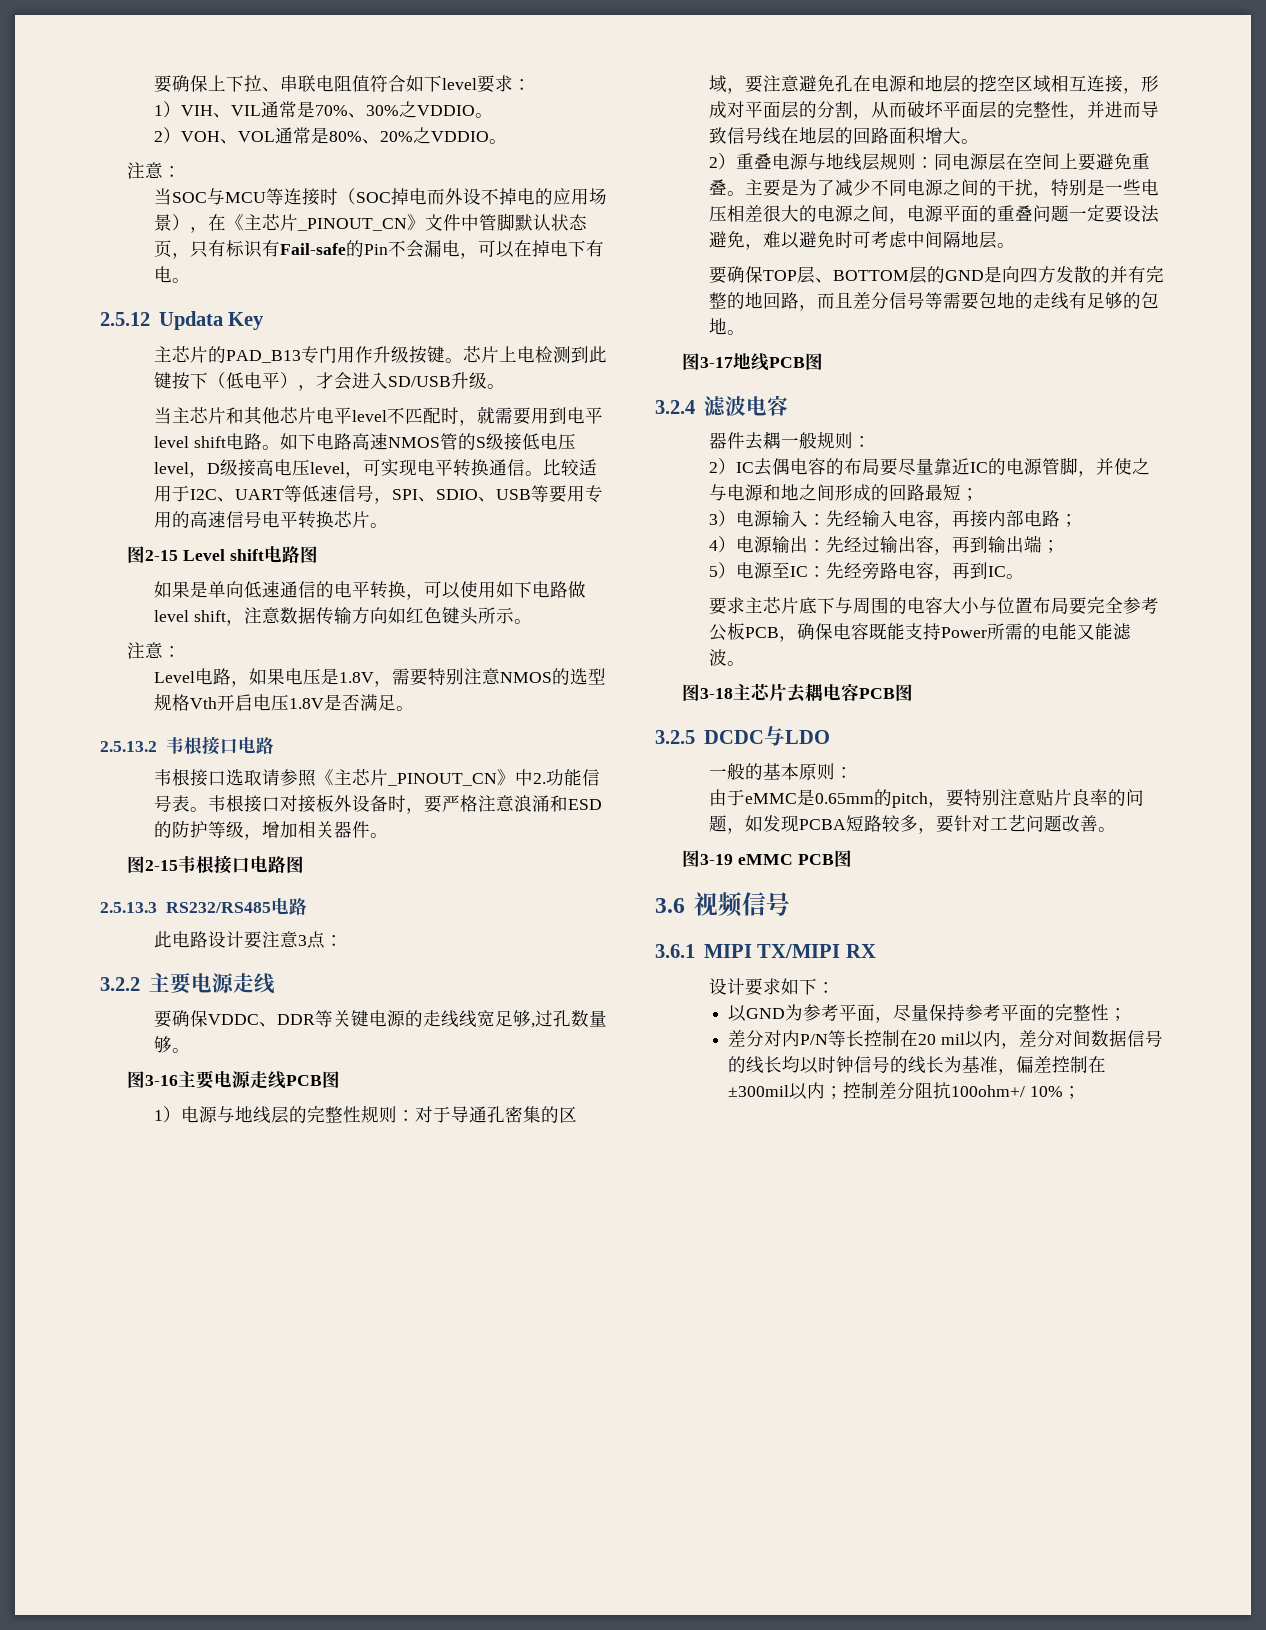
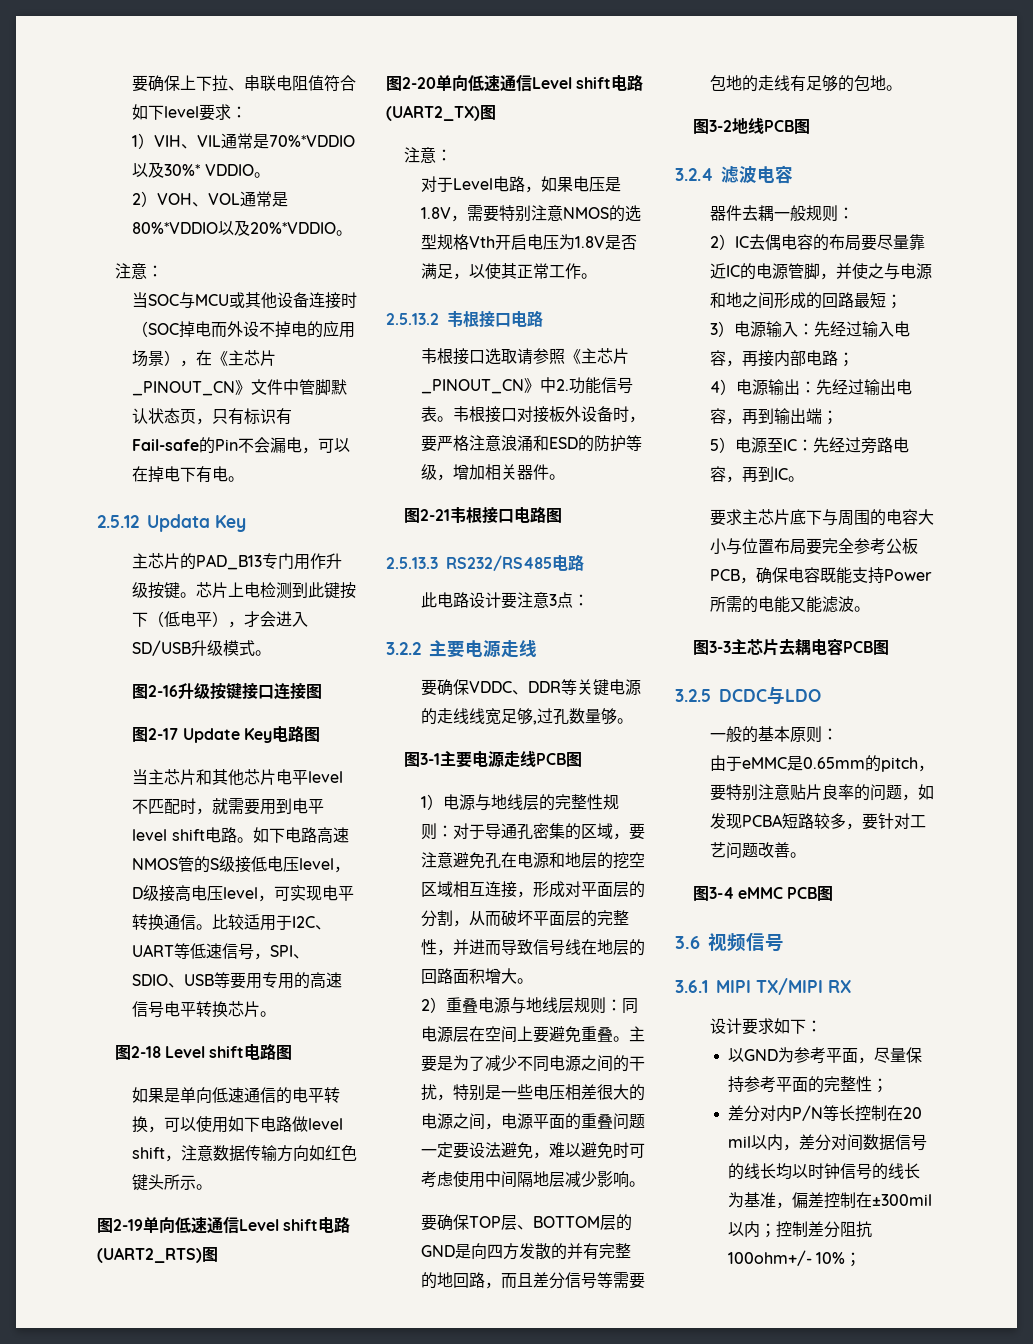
- 1）VIH、VIL通常是70%、30%之VDDIO。
+ 1）VIH、VIL通常是70%*VDDIO以及30%* VDDIO。
- 2）VOH、VOL通常是80%、20%之VDDIO。
+ 2）VOH、VOL通常是80%*VDDIO以及20%*VDDIO。
- 当SOC与MCU等连接时（SOC掉电而外设不掉电的应用场景），在《主芯片_PINOUT_CN》文件中管脚默认状态页，只有标识有Fail-safe的Pin不会漏电，可以在掉电下有电。
+ 当SOC与MCU或其他设备连接时（SOC掉电而外设不掉电的应用场景），在《主芯片_PINOUT_CN》文件中管脚默认状态页，只有标识有Fail-safe的Pin不会漏电，可以在掉电下有电。
- 芯片上电检测到此键按下（低电平），才会进入SD/USB升级。
+ 芯片上电检测到此键按下（低电平），才会进入SD/USB升级模式。
+ 图2-16升级按键接口连接图
+ 图2-17 Update Key电路图
- 图2-15 Level shift电路图
+ 图2-18 Level shift电路图
  如果是单向低速通信的电平转换，可以使用如下电路做level shift，注意数据传输方向如红色键头所示。
+ 图2-19单向低速通信Level shift电路(UART2_RTS)图
+ 图2-20单向低速通信Level shift电路(UART2_TX)图
  注意：
- Level电路，如果电压是1.8V，需要特别注意NMOS的选型规格Vth开启电压1.8V是否满足。
+ 对于Level电路，如果电压是1.8V，需要特别注意NMOS的选型规格Vth开启电压为1.8V是否满足，以使其正常工作。
- 图2-15韦根接口电路图
+ 图2-21韦根接口电路图
- 图3-16主要电源走线PCB图
+ 图3-1主要电源走线PCB图
- 主要是为了减少不同电源之间的干扰，特别是一些电压相差很大的电源之间，电源平面的重叠问题一定要设法避免，难以避免时可考虑中间隔地层。
+ 主要是为了减少不同电源之间的干扰，特别是一些电压相差很大的电源之间，电源平面的重叠问题一定要设法避免，难以避免时可考虑使用中间隔地层减少影响。
- 图3-17地线PCB图
+ 图3-2地线PCB图
- 3）电源输入：先经输入电容，再接内部电路；
+ 3）电源输入：先经过输入电容，再接内部电路；
- 4）电源输出：先经过输出容，再到输出端；
+ 4）电源输出：先经过输出电容，再到输出端；
- 5）电源至IC：先经旁路电容，再到IC。
+ 5）电源至IC：先经过旁路电容，再到IC。
- 图3-18主芯片去耦电容PCB图
+ 图3-3主芯片去耦电容PCB图
- 图3-19 eMMC PCB图
+ 图3-4 eMMC PCB图
- 差分对内P/N等长控制在20 mil以内，差分对间数据信号的线长均以时钟信号的线长为基准，偏差控制在±300mil以内；控制差分阻抗100ohm+/ 10%；
+ 差分对内P/N等长控制在20 mil以内，差分对间数据信号的线长均以时钟信号的线长为基准，偏差控制在±300mil以内；控制差分阻抗100ohm+/- 10%；

